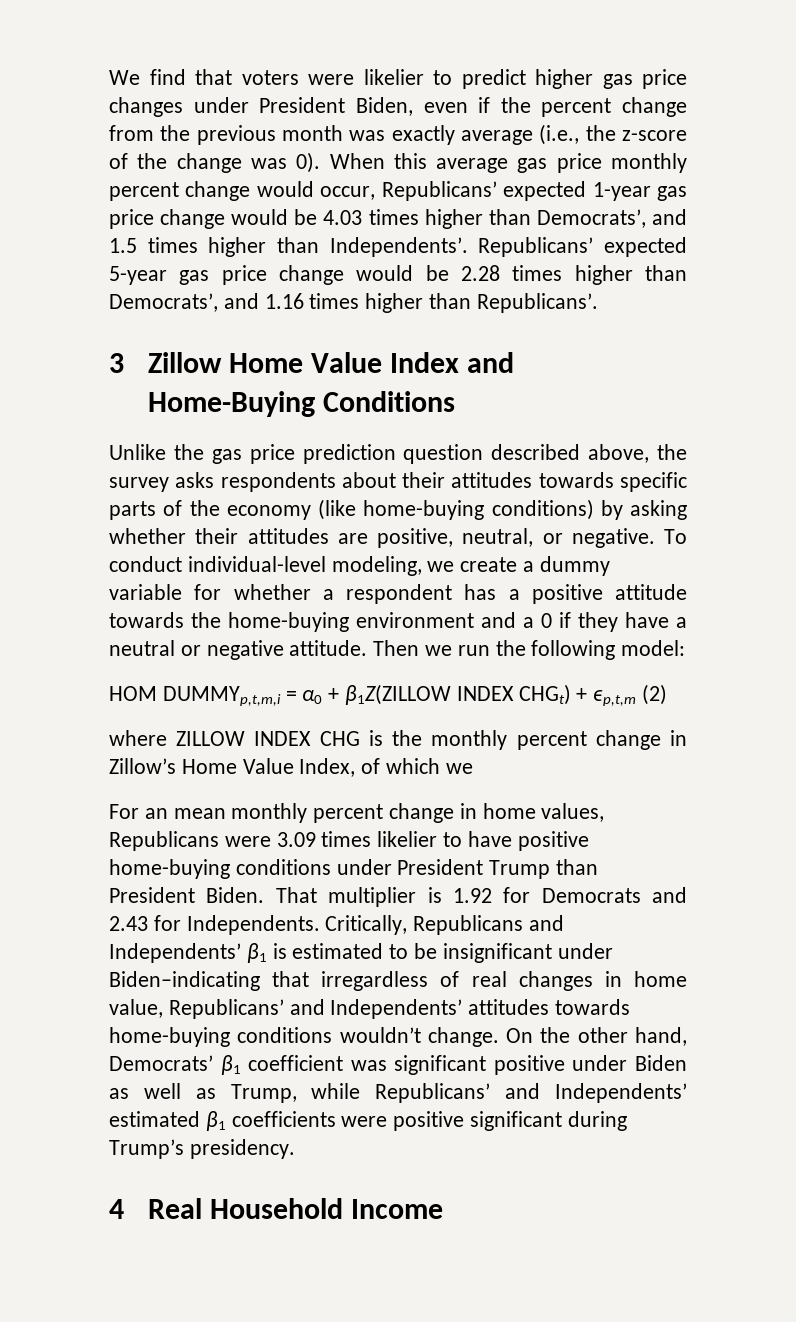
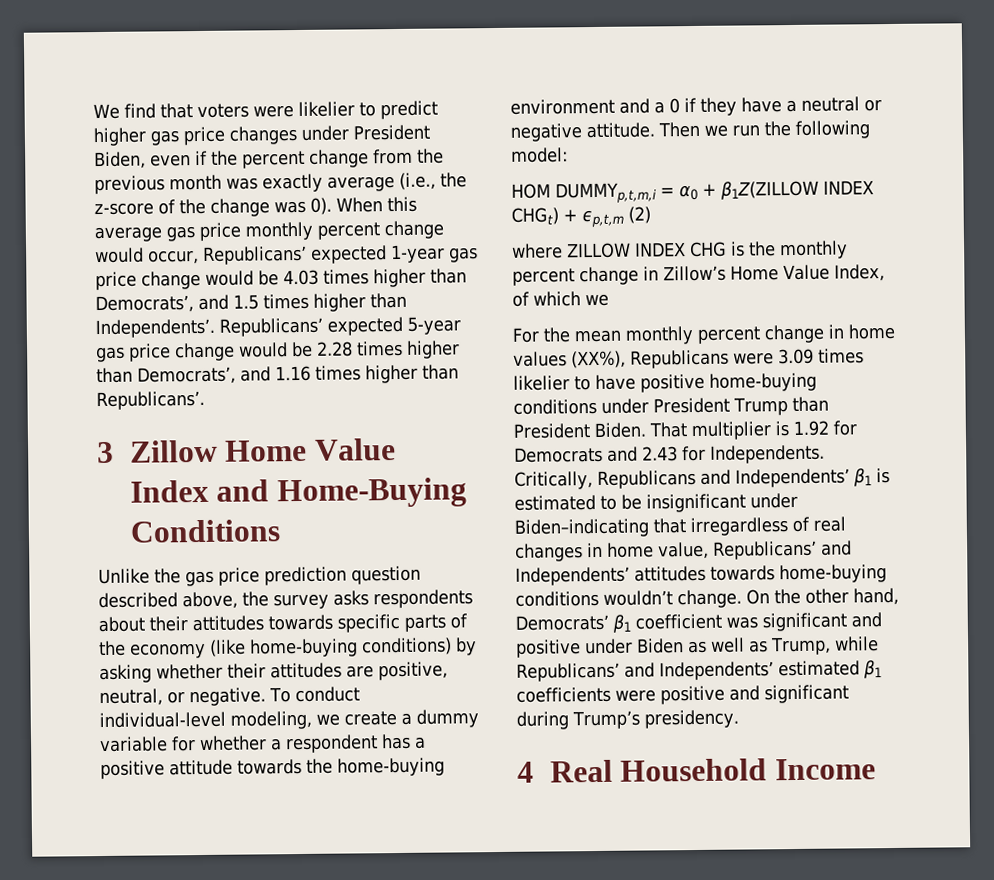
- For an mean monthly percent change in home values, Republicans were 3.09 times likelier to have positive home-buying conditions under President Trump than President Biden.
+ For the mean monthly percent change in home values (XX%), Republicans were 3.09 times likelier to have positive home-buying conditions under President Trump than President Biden.
- On the other hand, Democrats’ β1 coefficient was significant positive under Biden as well as Trump, while Republicans’ and Independents’ estimated β1 coefficients were positive significant during Trump’s presidency.
+ On the other hand, Democrats’ β1 coefficient was significant and positive under Biden as well as Trump, while Republicans’ and Independents’ estimated β1 coefficients were positive and significant during Trump’s presidency.

